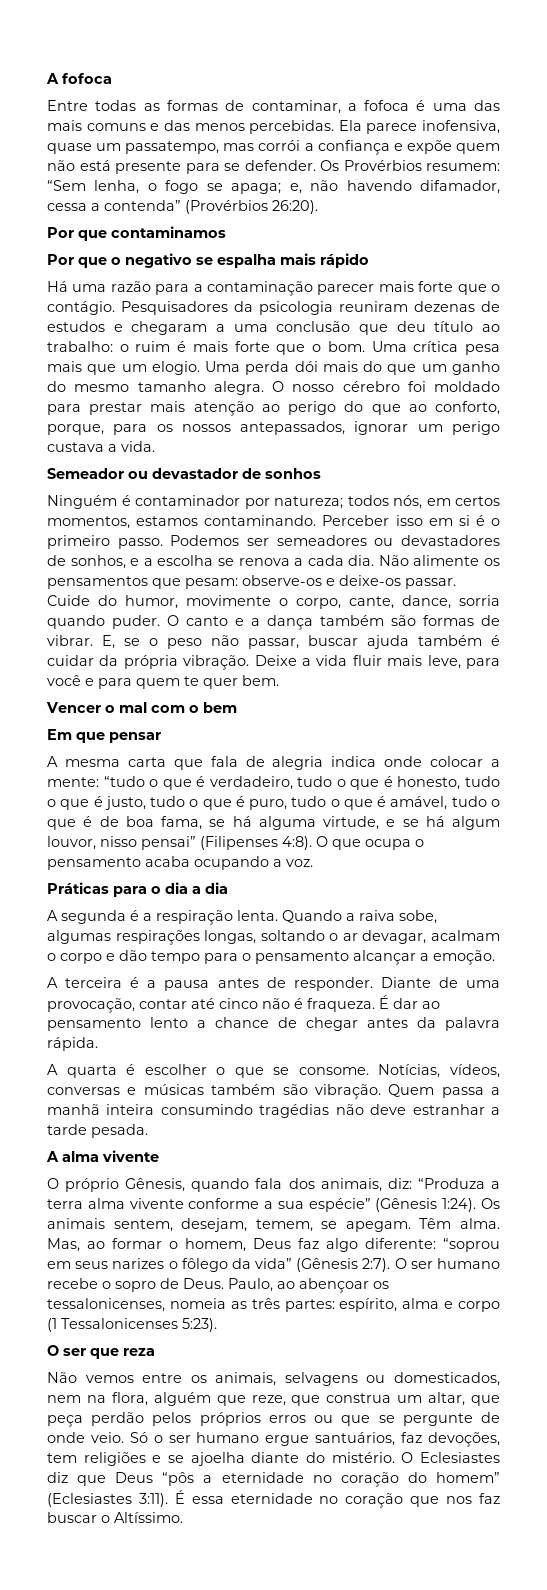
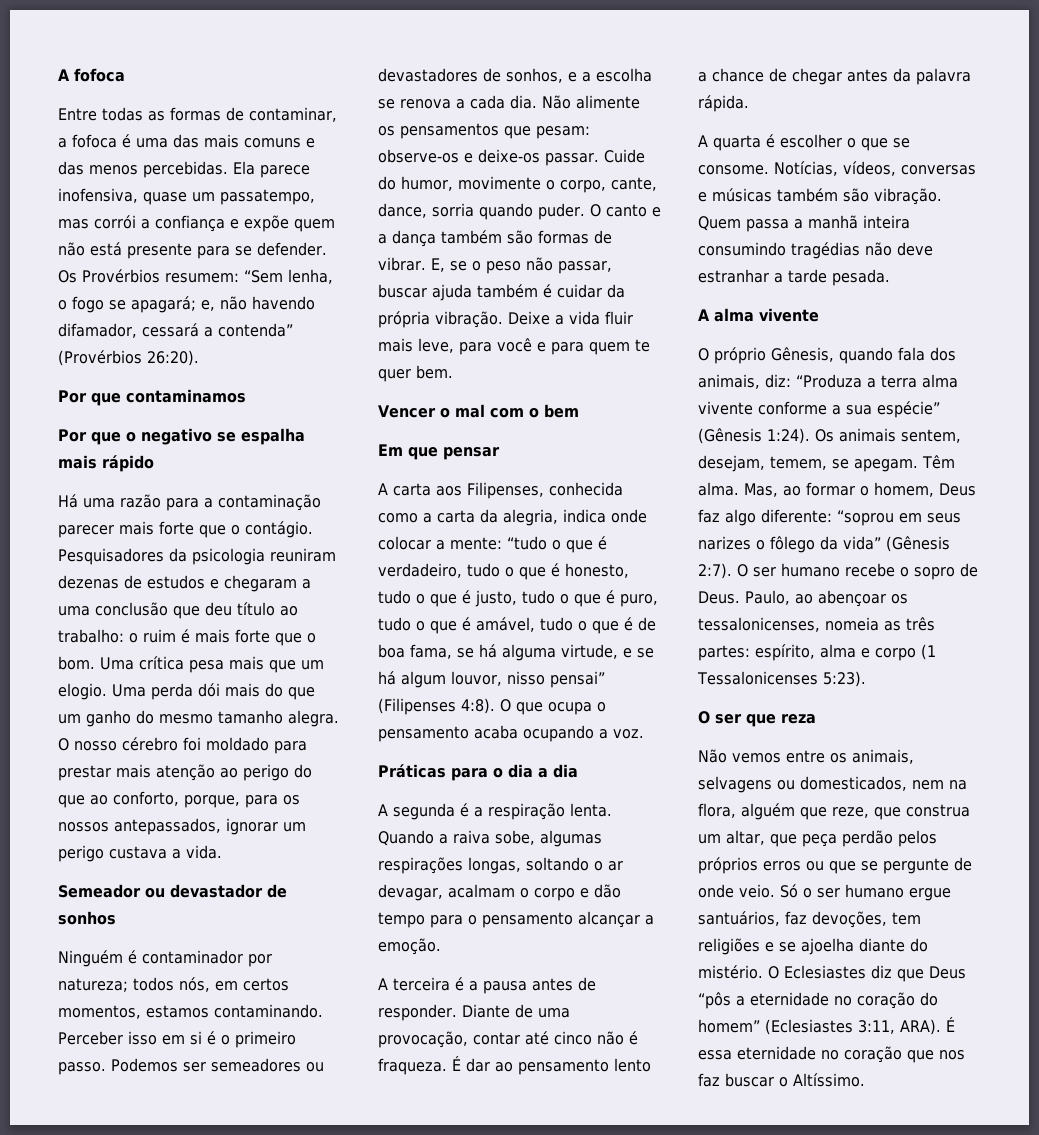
- Os Provérbios resumem: “Sem lenha, o fogo se apaga; e, não havendo difamador, cessa a contenda” (Provérbios 26:20).
+ Os Provérbios resumem: “Sem lenha, o fogo se apagará; e, não havendo difamador, cessará a contenda” (Provérbios 26:20).
- A mesma carta que fala de alegria indica onde colocar a mente: “tudo o que é verdadeiro, tudo o que é honesto, tudo o que é justo, tudo o que é puro, tudo o que é amável, tudo o que é de boa fama, se há alguma virtude, e se há algum louvor, nisso pensai” (Filipenses 4:8).
+ A carta aos Filipenses, conhecida como a carta da alegria, indica onde colocar a mente: “tudo o que é verdadeiro, tudo o que é honesto, tudo o que é justo, tudo o que é puro, tudo o que é amável, tudo o que é de boa fama, se há alguma virtude, e se há algum louvor, nisso pensai” (Filipenses 4:8).
- O Eclesiastes diz que Deus “pôs a eternidade no coração do homem” (Eclesiastes 3:11).
+ O Eclesiastes diz que Deus “pôs a eternidade no coração do homem” (Eclesiastes 3:11, ARA).

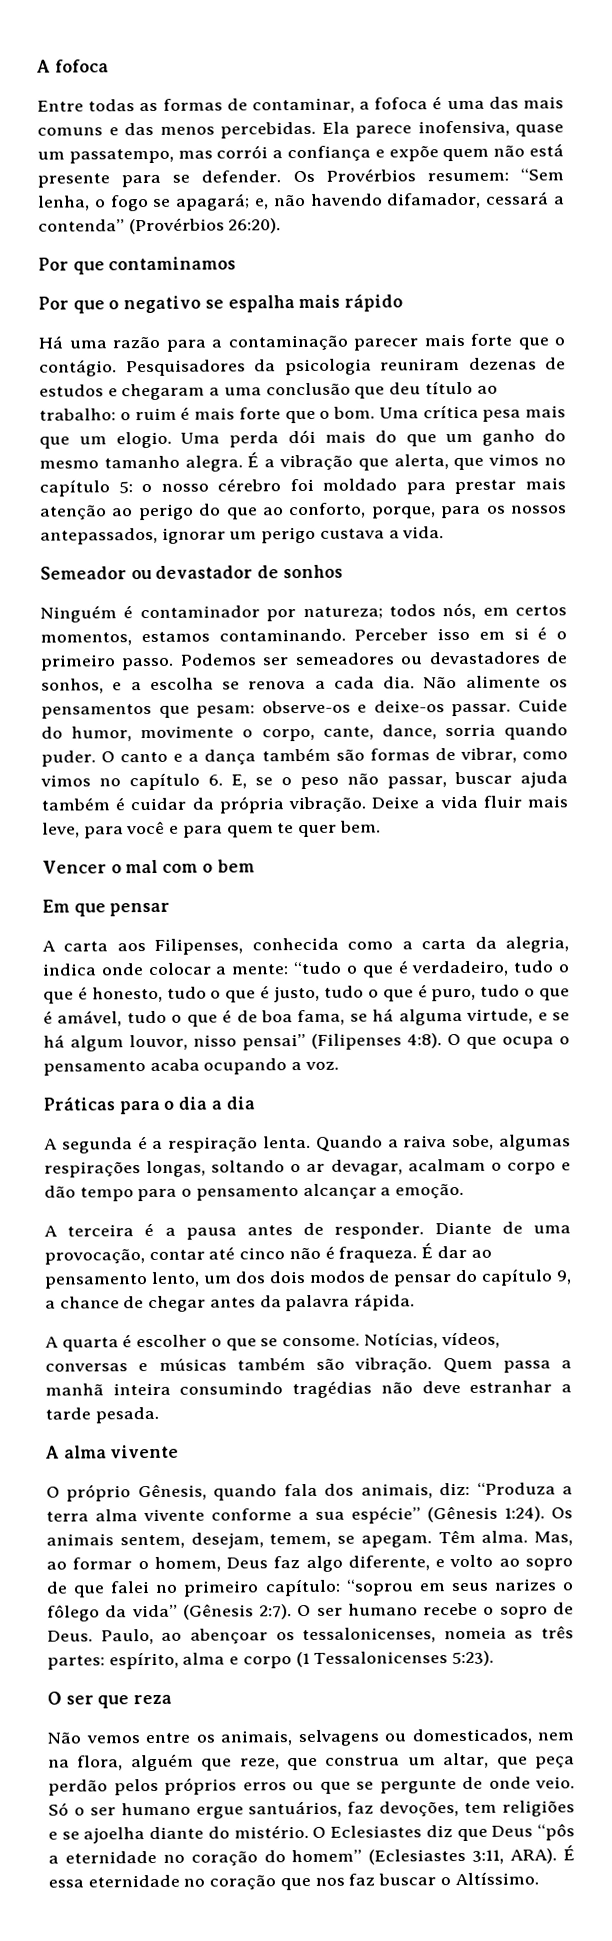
- O nosso cérebro foi moldado para prestar mais atenção ao perigo do que ao conforto, porque, para os nossos antepassados, ignorar um perigo custava a vida.
+ É a vibração que alerta, que vimos no capítulo 5: o nosso cérebro foi moldado para prestar mais atenção ao perigo do que ao conforto, porque, para os nossos antepassados, ignorar um perigo custava a vida.
- O canto e a dança também são formas de vibrar. E, se o peso não passar, buscar ajuda também é cuidar da própria vibração.
+ O canto e a dança também são formas de vibrar, como vimos no capítulo 6. E, se o peso não passar, buscar ajuda também é cuidar da própria vibração.
- É dar ao pensamento lento a chance de chegar antes da palavra rápida.
+ É dar ao pensamento lento, um dos dois modos de pensar do capítulo 9, a chance de chegar antes da palavra rápida.
- Mas, ao formar o homem, Deus faz algo diferente: “soprou em seus narizes o fôlego da vida” (Gênesis 2:7).
+ Mas, ao formar o homem, Deus faz algo diferente, e volto ao sopro de que falei no primeiro capítulo: “soprou em seus narizes o fôlego da vida” (Gênesis 2:7).

